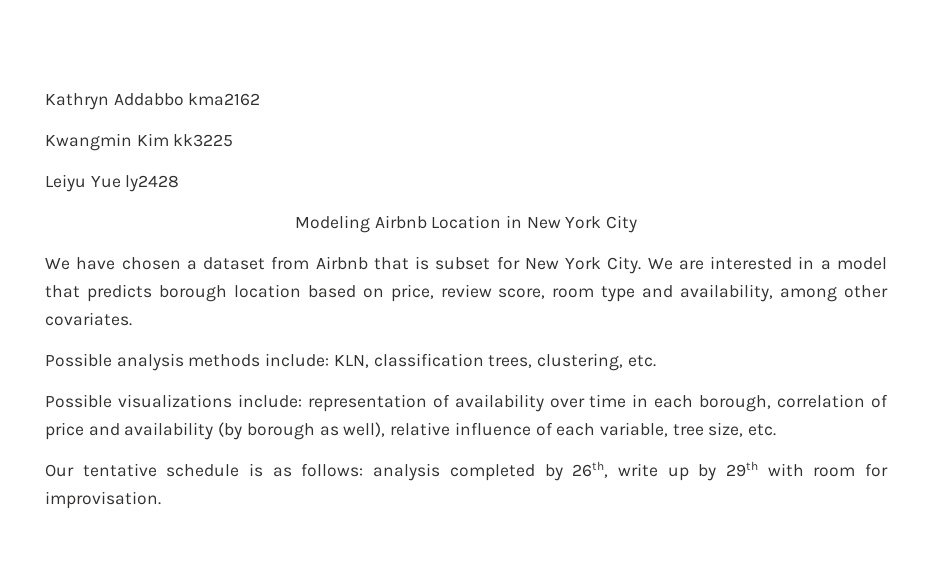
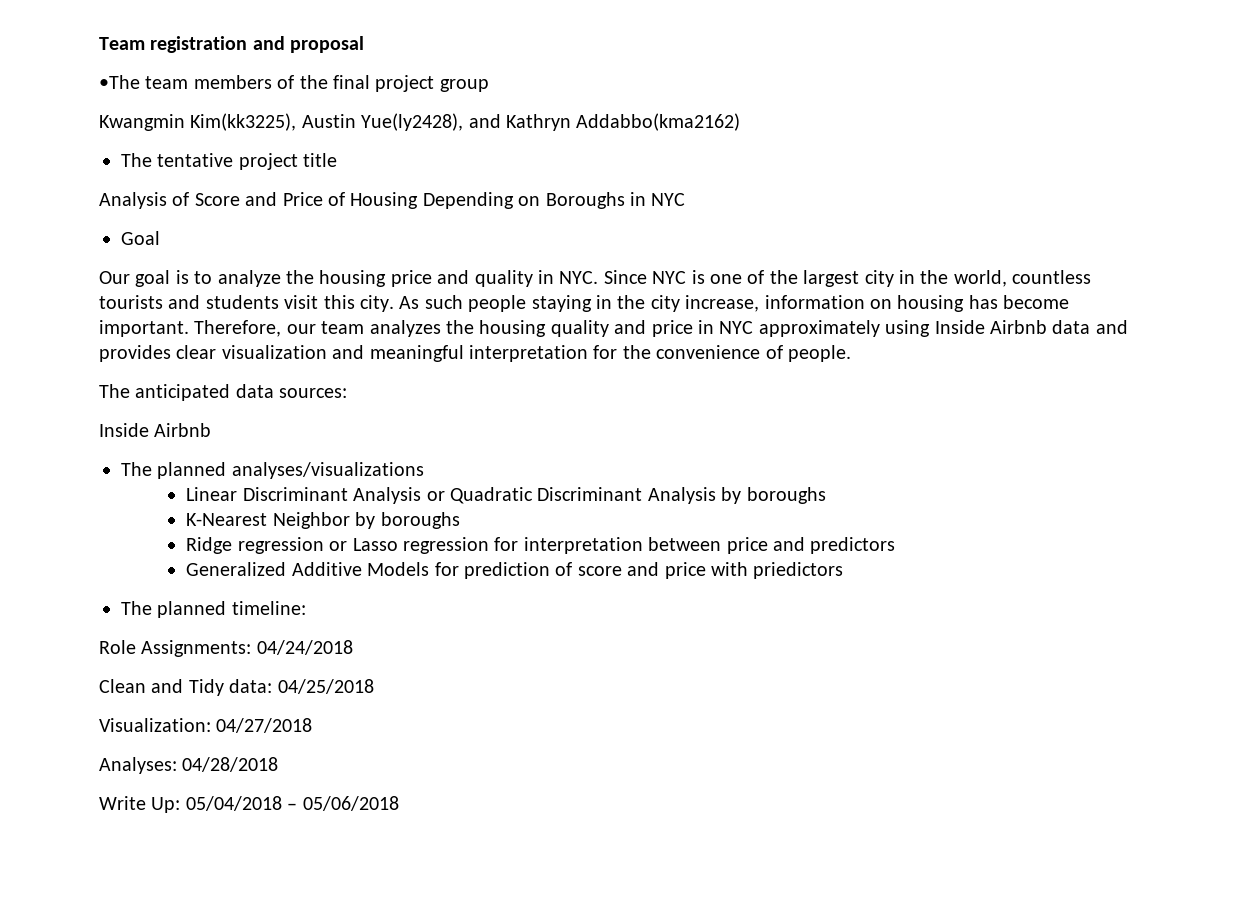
- Kathryn Addabbo kma2162
- Kwangmin Kim kk3225
- Leiyu Yue ly2428
- Modeling Airbnb Location in New York City
- We have chosen a dataset from Airbnb that is subset for New York City. We are interested in a model that predicts borough location based on price, review score, room type and availability, among other covariates.
- Possible analysis methods include: KLN, classification trees, clustering, etc.
- Possible visualizations include: representation of availability over time in each borough, correlation of price and availability (by borough as well), relative influence of each variable, tree size, etc.
- Our tentative schedule is as follows: analysis completed by 26th, write up by 29th with room for improvisation.
+ Team registration and proposal
+ •The team members of the final project group
+ Kwangmin Kim(kk3225), Austin Yue(ly2428), and Kathryn Addabbo(kma2162)
+ The tentative project title
+ Analysis of Score and Price of Housing Depending on Boroughs in NYC
+ Goal
+ Our goal is to analyze the housing price and quality in NYC. Since NYC is one of the largest city in the world, countless tourists and students visit this city. As such people staying in the city increase, information on housing has become important. Therefore, our team analyzes the housing quality and price in NYC approximately using Inside Airbnb data and provides clear visualization and meaningful interpretation for the convenience of people.
+ The anticipated data sources:
+ Inside Airbnb
+ The planned analyses/visualizations
+ Linear Discriminant Analysis or Quadratic Discriminant Analysis by boroughs
+ K-Nearest Neighbor by boroughs
+ Ridge regression or Lasso regression for interpretation between price and predictors
+ Generalized Additive Models for prediction of score and price with priedictors
+ The planned timeline:
+ Role Assignments: 04/24/2018
+ Clean and Tidy data: 04/25/2018
+ Visualization: 04/27/2018
+ Analyses: 04/28/2018
+ Write Up: 05/04/2018 – 05/06/2018

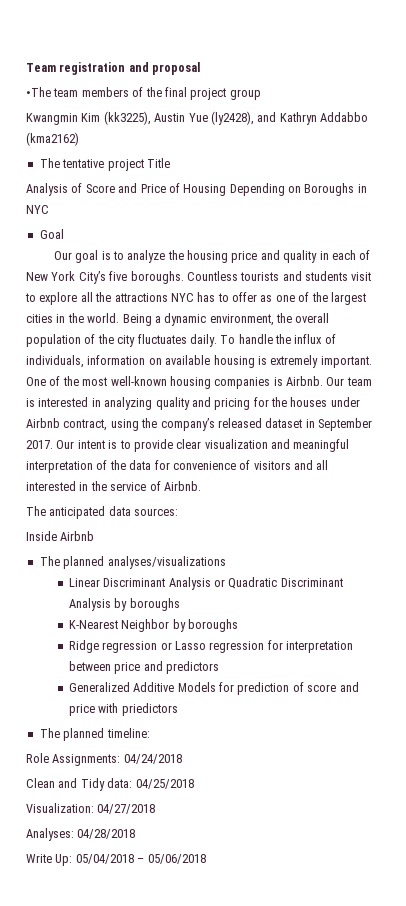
- Kwangmin Kim(kk3225), Austin Yue(ly2428), and Kathryn Addabbo(kma2162)
+ Kwangmin Kim (kk3225), Austin Yue (ly2428), and Kathryn Addabbo (kma2162)
- The tentative project title
+ The tentative project Title
- Our goal is to analyze the housing price and quality in NYC. Since NYC is one of the largest city in the world, countless tourists and students visit this city. As such people staying in the city increase, information on housing has become important. Therefore, our team analyzes the housing quality and price in NYC approximately using Inside Airbnb data and provides clear visualization and meaningful interpretation for the convenience of people.
+ Our goal is to analyze the housing price and quality in each of New York City’s five boroughs. Countless tourists and students visit to explore all the attractions NYC has to offer as one of the largest cities in the world. Being a dynamic environment, the overall population of the city fluctuates daily. To handle the influx of individuals, information on available housing is extremely important. One of the most well-known housing companies is Airbnb. Our team is interested in analyzing quality and pricing for the houses under Airbnb contract, using the company’s released dataset in September 2017. Our intent is to provide clear visualization and meaningful interpretation of the data for convenience of visitors and all interested in the service of Airbnb.

